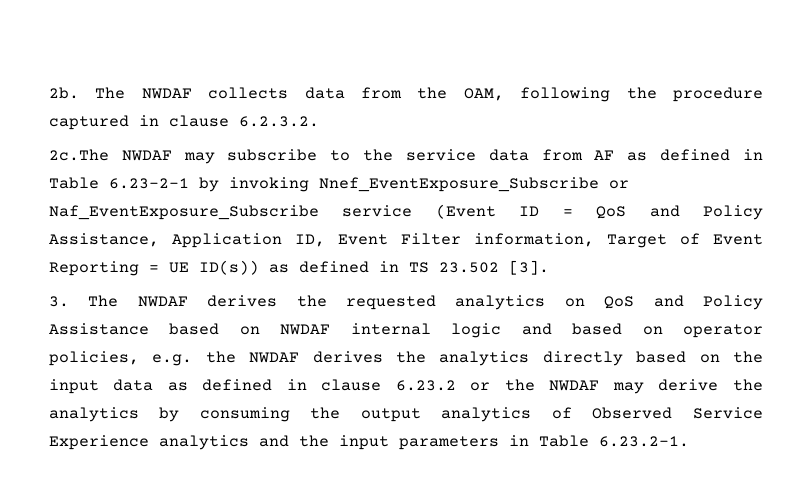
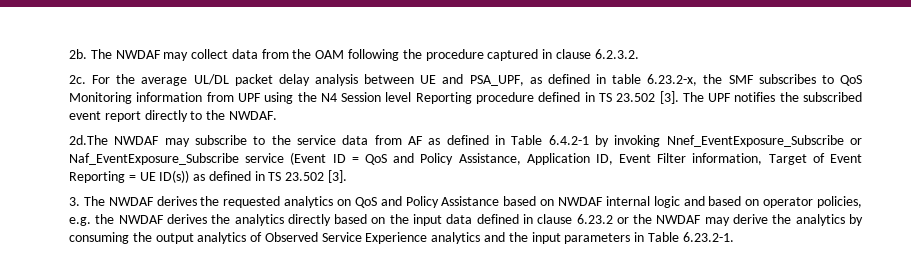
- The NWDAF collects data from the OAM, following the procedure captured in clause 6.2.3.2.
+ The NWDAF may collect data from the OAM following the procedure captured in clause 6.2.3.2.
- 2c.The NWDAF may subscribe to the service data from AF as defined in Table 6.23-2-1 by invoking Nnef_EventExposure_Subscribe or Naf_EventExposure_Subscribe service (Event ID = QoS and Policy Assistance, Application ID, Event Filter information, Target of Event Reporting = UE ID(s)) as defined in TS 23.502 [3].
+ 2c. For the average UL/DL packet delay analysis between UE and PSA_UPF, as defined in table 6.23.2-x, the SMF subscribes to QoS Monitoring information from UPF using the N4 Session level Reporting procedure defined in TS 23.502 [3]. The UPF notifies the subscribed event report directly to the NWDAF.
+ 2d.The NWDAF may subscribe to the service data from AF as defined in Table 6.4.2-1 by invoking Nnef_EventExposure_Subscribe or Naf_EventExposure_Subscribe service (Event ID = QoS and Policy Assistance, Application ID, Event Filter information, Target of Event Reporting = UE ID(s)) as defined in TS 23.502 [3].
- 3. The NWDAF derives the requested analytics on QoS and Policy Assistance based on NWDAF internal logic and based on operator policies, e.g. the NWDAF derives the analytics directly based on the input data as defined in clause 6.23.2 or the NWDAF may derive the analytics by consuming the output analytics of Observed Service Experience analytics and the input parameters in Table 6.23.2-1.
+ 3. The NWDAF derives the requested analytics on QoS and Policy Assistance based on NWDAF internal logic and based on operator policies, e.g. the NWDAF derives the analytics directly based on the input data defined in clause 6.23.2 or the NWDAF may derive the analytics by consuming the output analytics of Observed Service Experience analytics and the input parameters in Table 6.23.2-1.

